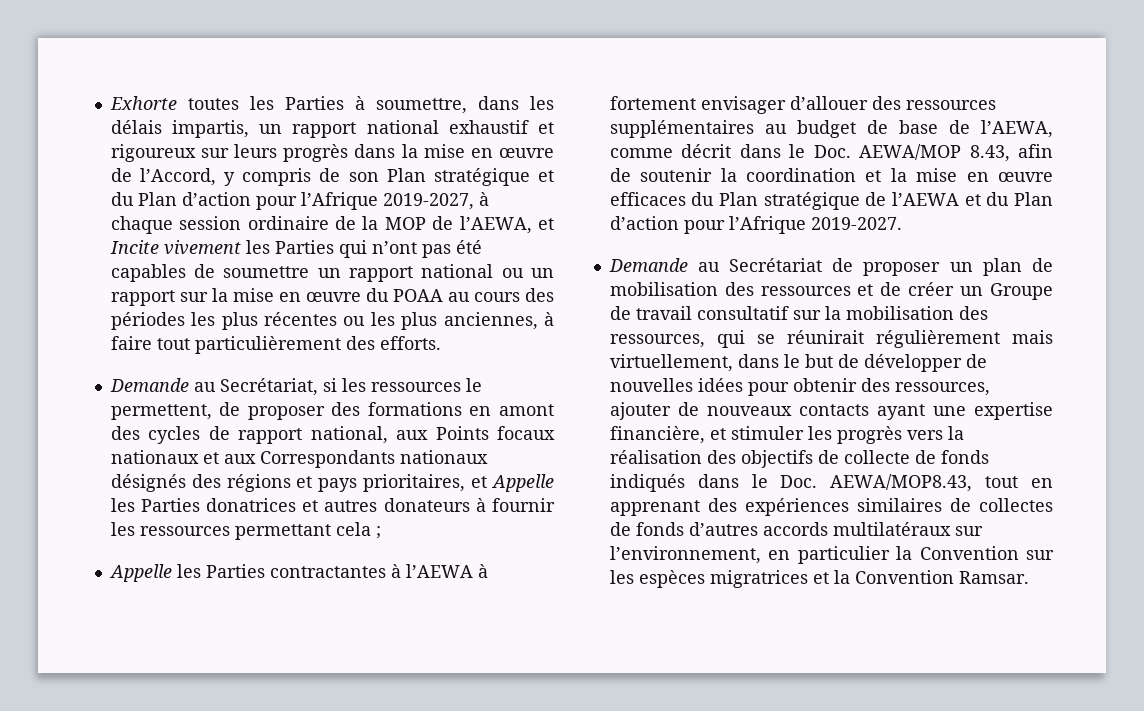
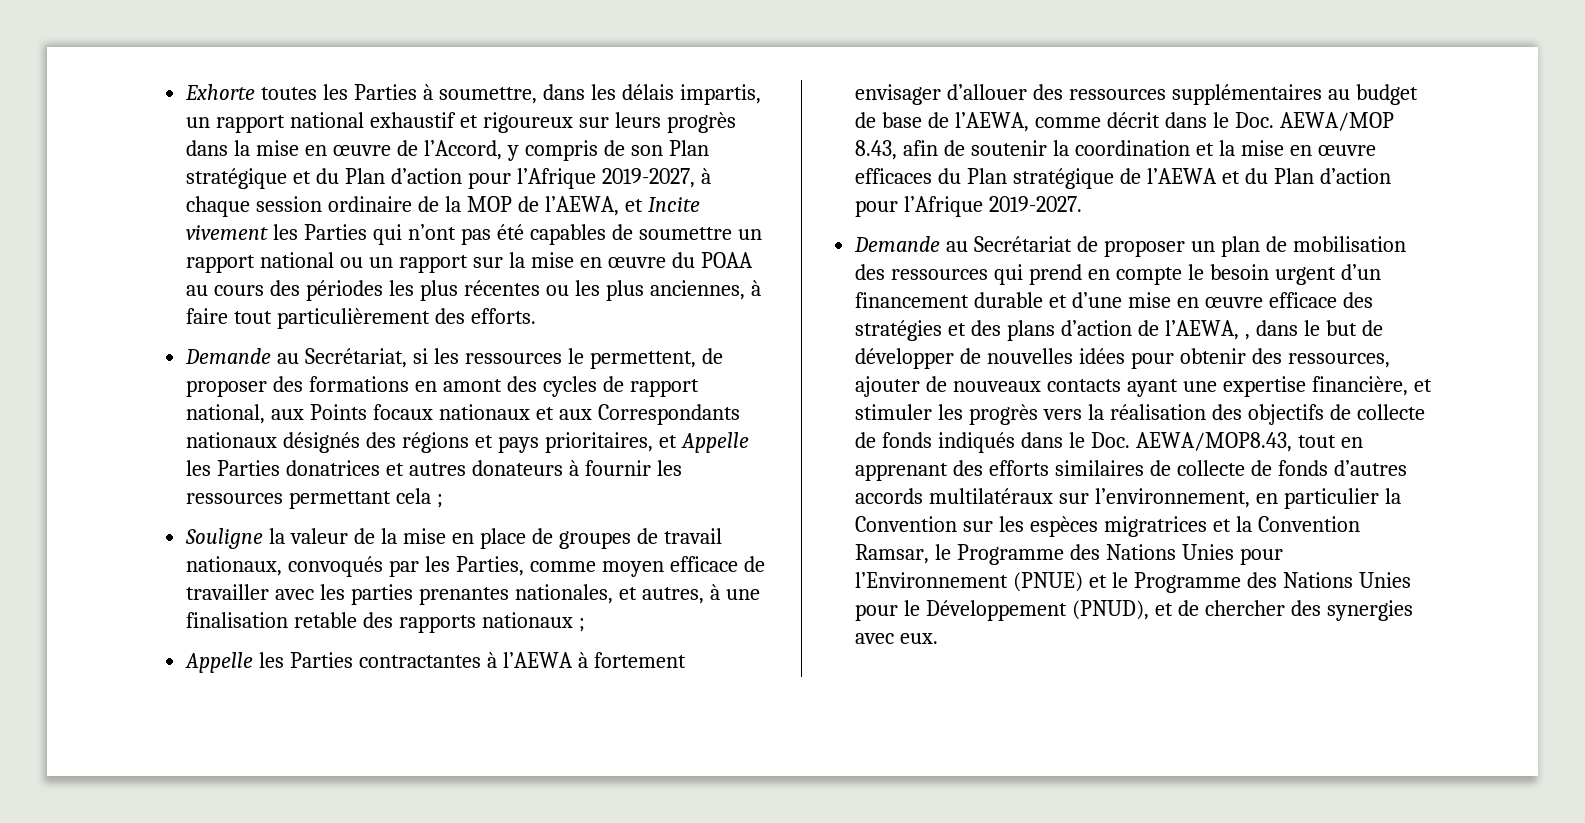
+ Souligne la valeur de la mise en place de groupes de travail nationaux, convoqués par les Parties, comme moyen efficace de travailler avec les parties prenantes nationales, et autres, à une finalisation retable des rapports nationaux ;
- Demande au Secrétariat de proposer un plan de mobilisation des ressources et de créer un Groupe de travail consultatif sur la mobilisation des ressources, qui se réunirait régulièrement mais virtuellement, dans le but de développer de nouvelles idées pour obtenir des ressources, ajouter de nouveaux contacts ayant une expertise financière, et stimuler les progrès vers la réalisation des objectifs de collecte de fonds indiqués dans le Doc. AEWA/MOP8.43, tout en apprenant des expériences similaires de collectes de fonds d’autres accords multilatéraux sur l’environnement, en particulier la Convention sur les espèces migratrices et la Convention Ramsar.
+ Demande au Secrétariat de proposer un plan de mobilisation des ressources qui prend en compte le besoin urgent d’un financement durable et d’une mise en œuvre efficace des stratégies et des plans d’action de l’AEWA, , dans le but de développer de nouvelles idées pour obtenir des ressources, ajouter de nouveaux contacts ayant une expertise financière, et stimuler les progrès vers la réalisation des objectifs de collecte de fonds indiqués dans le Doc. AEWA/MOP8.43, tout en apprenant des efforts similaires de collecte de fonds d’autres accords multilatéraux sur l’environnement, en particulier la Convention sur les espèces migratrices et la Convention Ramsar, le Programme des Nations Unies pour l’Environnement (PNUE) et le Programme des Nations Unies pour le Développement (PNUD), et de chercher des synergies avec eux.

